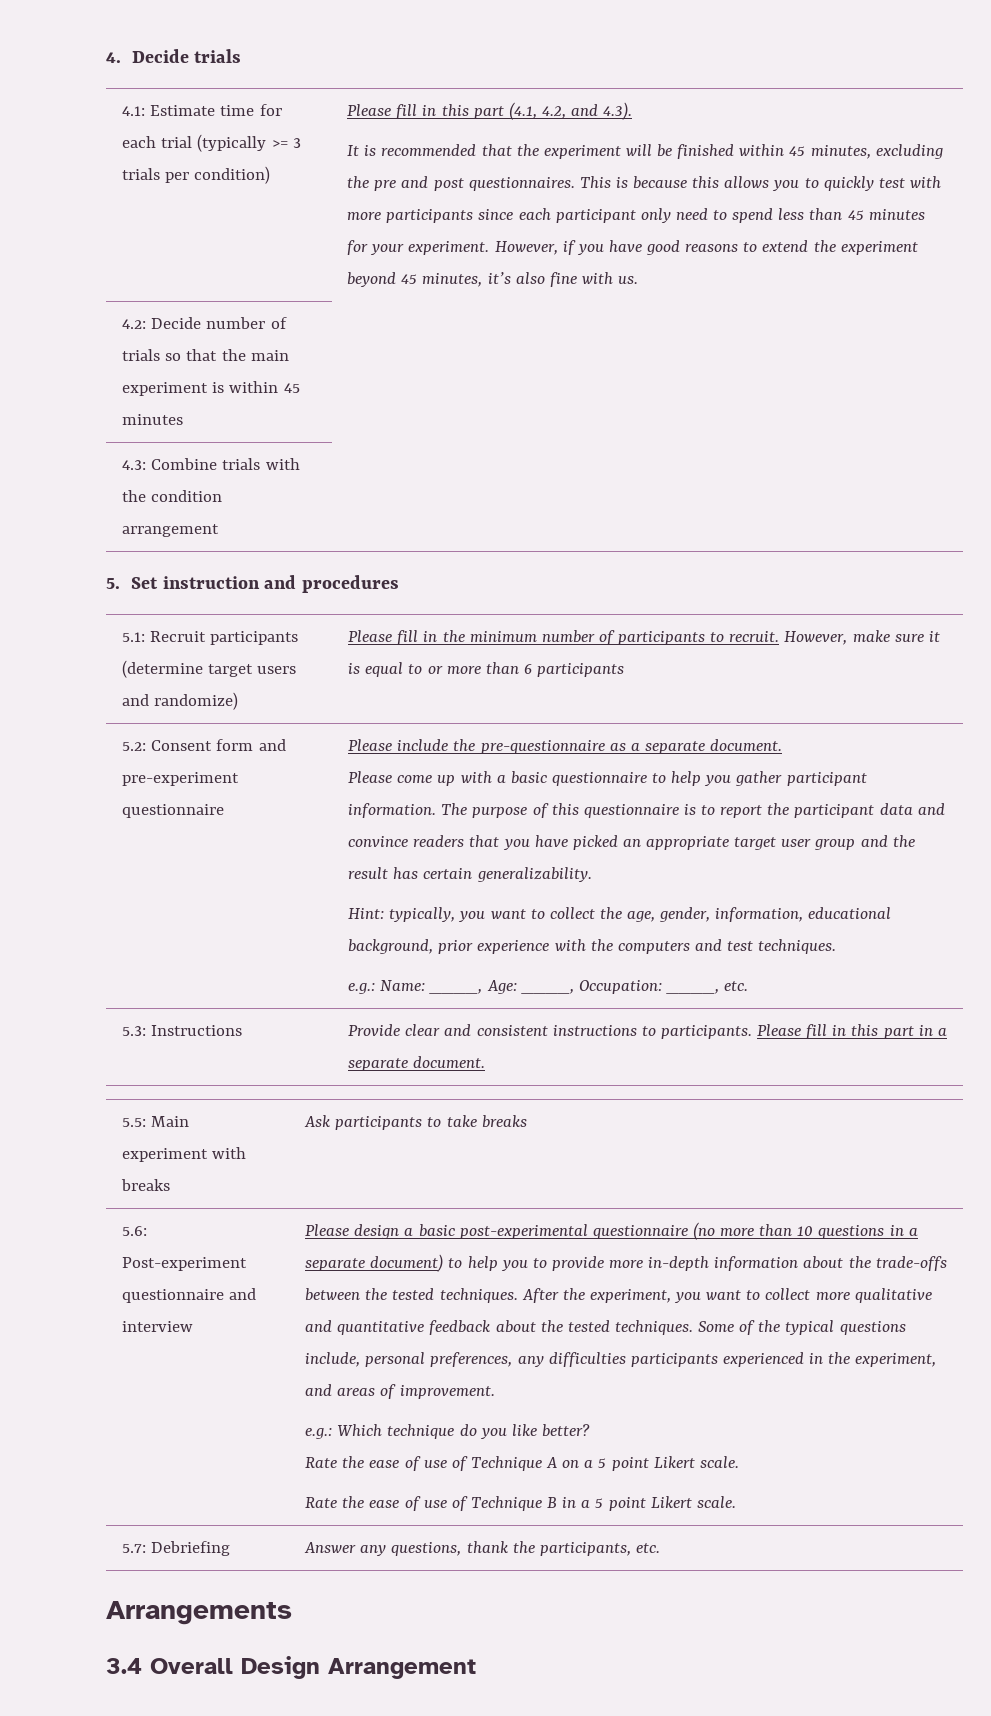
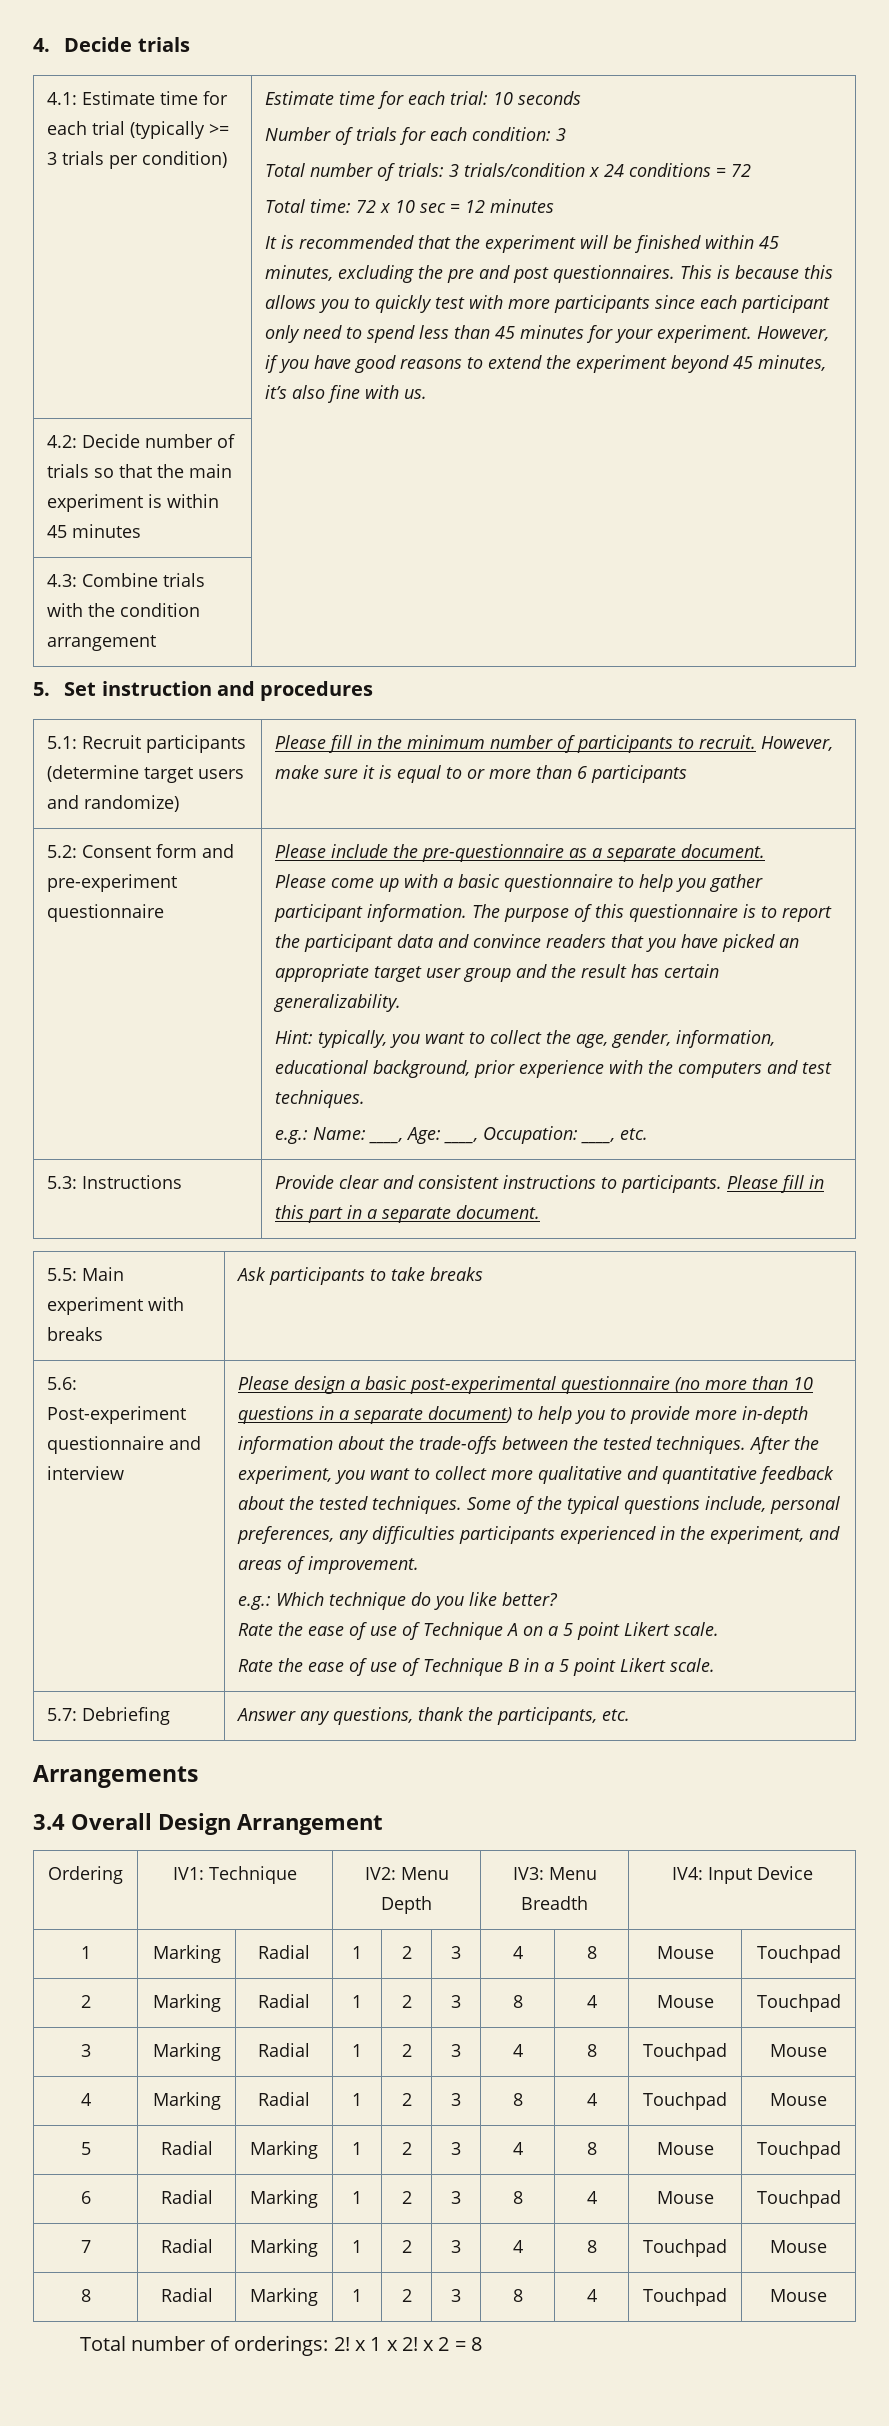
- Please fill in this part (4.1, 4.2, and 4.3).
+ Estimate time for each trial: 10 seconds
+ Number of trials for each condition: 3
+ Total number of trials: 3 trials/condition x 24 conditions = 72
+ Total time: 72 x 10 sec = 12 minutes
+ Ordering | IV1: Technique | IV2: Menu Depth | IV3: Menu Breadth | IV4: Input Device
+ 1 | Marking | Radial | 1 | 2 | 3 | 4 | 8 | Mouse | Touchpad
+ 2 | Marking | Radial | 1 | 2 | 3 | 8 | 4 | Mouse | Touchpad
+ 3 | Marking | Radial | 1 | 2 | 3 | 4 | 8 | Touchpad | Mouse
+ 4 | Marking | Radial | 1 | 2 | 3 | 8 | 4 | Touchpad | Mouse
+ 5 | Radial | Marking | 1 | 2 | 3 | 4 | 8 | Mouse | Touchpad
+ 6 | Radial | Marking | 1 | 2 | 3 | 8 | 4 | Mouse | Touchpad
+ 7 | Radial | Marking | 1 | 2 | 3 | 4 | 8 | Touchpad | Mouse
+ 8 | Radial | Marking | 1 | 2 | 3 | 8 | 4 | Touchpad | Mouse
+ Total number of orderings: 2! x 1 x 2! x 2 = 8

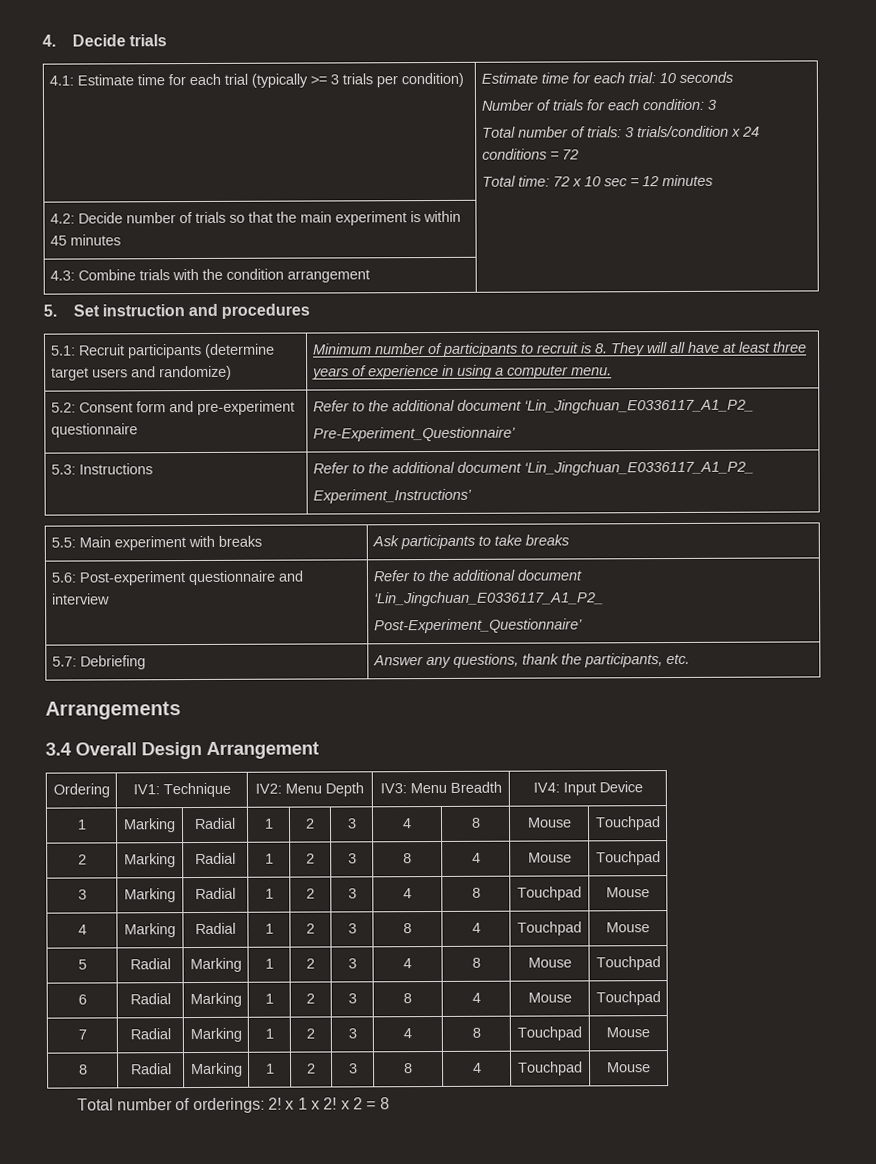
- It is recommended that the experiment will be finished within 45 minutes, excluding the pre and post questionnaires. This is because this allows you to quickly test with more participants since each participant only need to spend less than 45 minutes for your experiment. However, if you have good reasons to extend the experiment beyond 45 minutes, it’s also fine with us.
- 5.1: Recruit participants (determine target users and randomize) | Please fill in the minimum number of participants to recruit. However, make sure it is equal to or more than 6 participants
+ 5.1: Recruit participants (determine target users and randomize) | Minimum number of participants to recruit is 8. They will all have at least three years of experience in using a computer menu.
- 5.2: Consent form and pre-experiment questionnaire | Please include the pre-questionnaire as a separate document.
- Please come up with a basic questionnaire to help you gather participant information. The purpose of this questionnaire is to report the participant data and convince readers that you have picked an appropriate target user group and the result has certain generalizability.
- Hint: typically, you want to collect the age, gender, information, educational background, prior experience with the computers and test techniques.
- e.g.: Name: ____, Age: ____, Occupation: ____, etc.
- 5.3: Instructions | Provide clear and consistent instructions to participants. Please fill in this part in a separate document.
+ 5.2: Consent form and pre-experiment questionnaire | Refer to the additional document ‘Lin_Jingchuan_E0336117_A1_P2_
+ Pre-Experiment_Questionnaire’
+ 5.3: Instructions | Refer to the additional document ‘Lin_Jingchuan_E0336117_A1_P2_
+ Experiment_Instructions’
- 5.6: Post-experiment questionnaire and interview | Please design a basic post-experimental questionnaire (no more than 10 questions in a separate document) to help you to provide more in-depth information about the trade-offs between the tested techniques. After the experiment, you want to collect more qualitative and quantitative feedback about the tested techniques. Some of the typical questions include, personal preferences, any difficulties participants experienced in the experiment, and areas of improvement.
- e.g.: Which technique do you like better?
- Rate the ease of use of Technique A on a 5 point Likert scale.
- Rate the ease of use of Technique B in a 5 point Likert scale.
+ 5.6: Post-experiment questionnaire and interview | Refer to the additional document ‘Lin_Jingchuan_E0336117_A1_P2_
+ Post-Experiment_Questionnaire’

